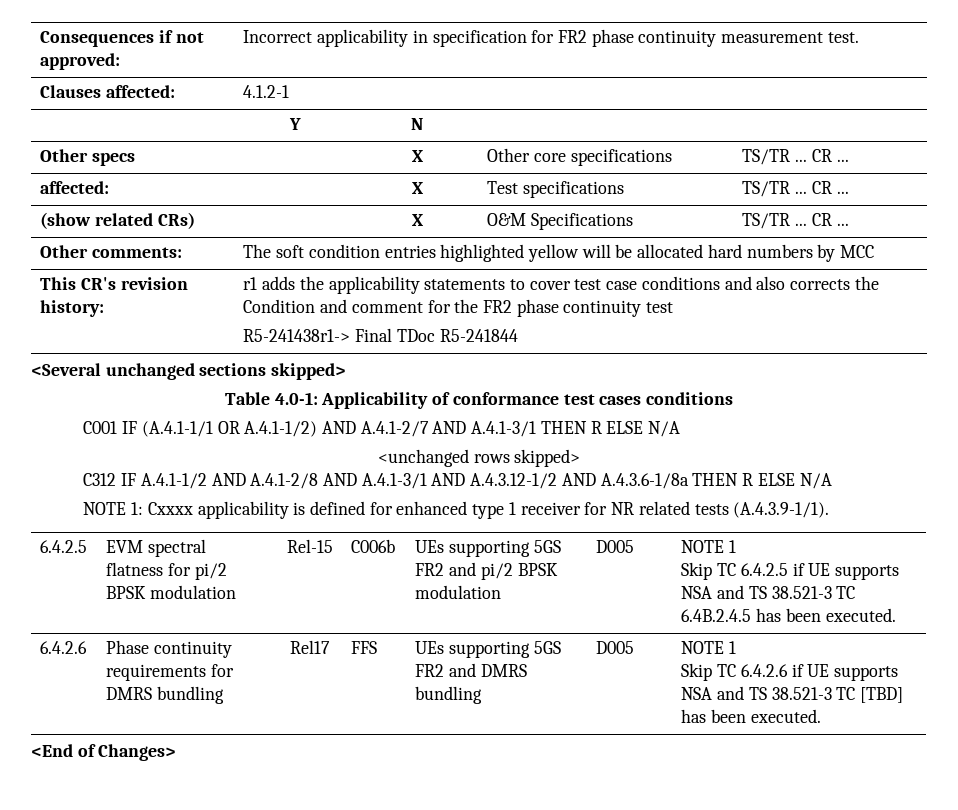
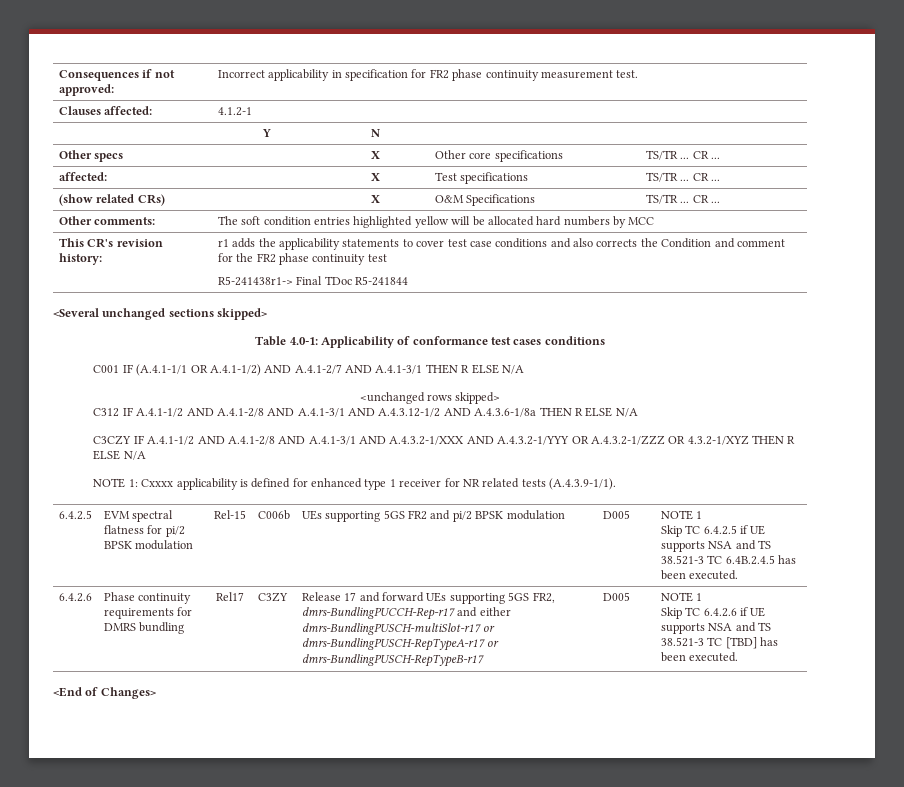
+ C3CZY IF A.4.1-1/2 AND A.4.1-2/8 AND A.4.1-3/1 AND A.4.3.2-1/XXX AND A.4.3.2-1/YYY OR A.4.3.2-1/ZZZ OR 4.3.2-1/XYZ THEN R ELSE N/A
- FFS | UEs supporting 5GS FR2 and DMRS bundling
+ C3ZY | Release 17 and forward UEs supporting 5GS FR2, dmrs-BundlingPUCCH-Rep-r17 and either dmrs-BundlingPUSCH-multiSlot-r17 or dmrs-BundlingPUSCH-RepTypeA-r17 or dmrs-BundlingPUSCH-RepTypeB-r17

